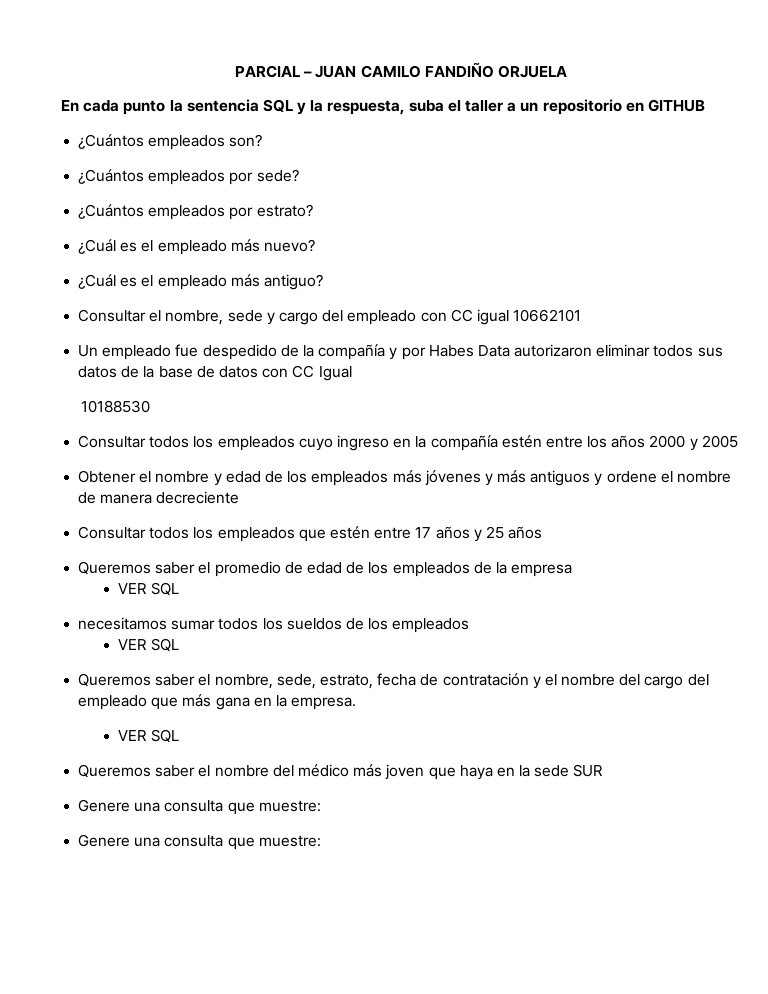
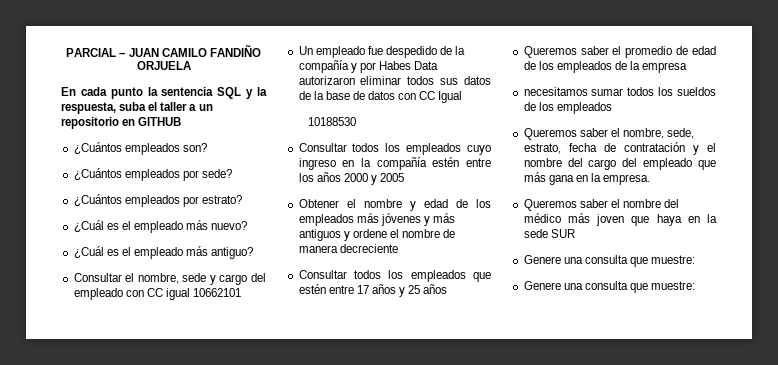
  Queremos saber el promedio de edad de los empleados de la empresa
- VER SQL
  necesitamos sumar todos los sueldos de los empleados
- VER SQL
  Queremos saber el nombre, sede, estrato, fecha de contratación y el nombre del cargo del empleado que más gana en la empresa.
- VER SQL

